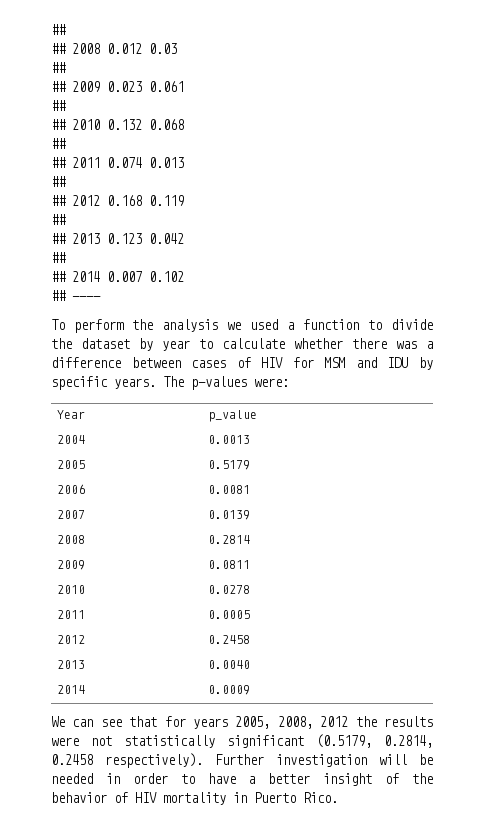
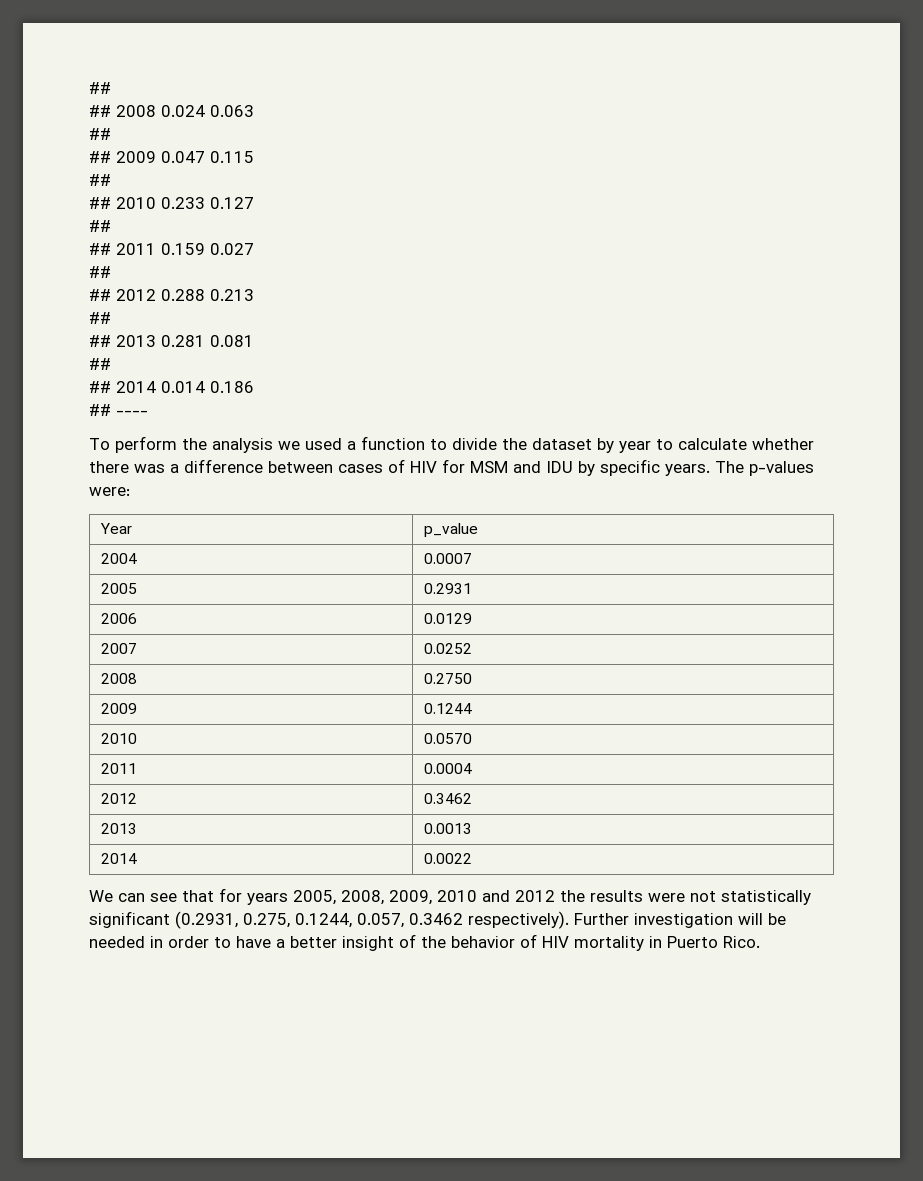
- ## 2008 0.012 0.03
+ ## 2008 0.024 0.063
- ## 2009 0.023 0.061
+ ## 2009 0.047 0.115
- ## 2010 0.132 0.068
+ ## 2010 0.233 0.127
- ## 2011 0.074 0.013
+ ## 2011 0.159 0.027
- ## 2012 0.168 0.119
+ ## 2012 0.288 0.213
- ## 2013 0.123 0.042
+ ## 2013 0.281 0.081
- ## 2014 0.007 0.102
+ ## 2014 0.014 0.186
- 2004 | 0.0013
+ 2004 | 0.0007
- 2005 | 0.5179
+ 2005 | 0.2931
- 2006 | 0.0081
+ 2006 | 0.0129
- 2007 | 0.0139
+ 2007 | 0.0252
- 2008 | 0.2814
+ 2008 | 0.2750
- 2009 | 0.0811
+ 2009 | 0.1244
- 2010 | 0.0278
+ 2010 | 0.0570
- 2011 | 0.0005
+ 2011 | 0.0004
- 2012 | 0.2458
+ 2012 | 0.3462
- 2013 | 0.0040
+ 2013 | 0.0013
- 2014 | 0.0009
+ 2014 | 0.0022
- We can see that for years 2005, 2008, 2012 the results were not statistically significant (0.5179, 0.2814, 0.2458 respectively).
+ We can see that for years 2005, 2008, 2009, 2010 and 2012 the results were not statistically significant (0.2931, 0.275, 0.1244, 0.057, 0.3462 respectively).

